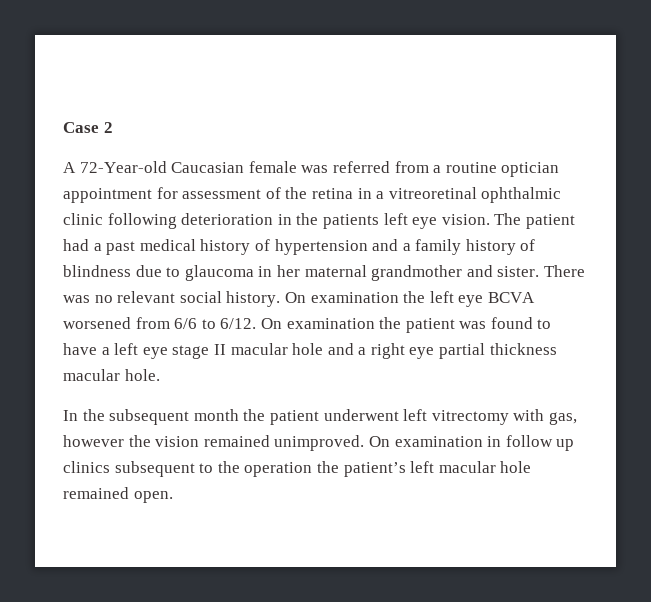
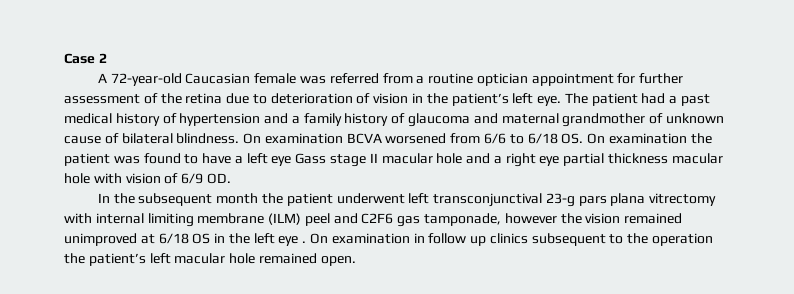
- A 72-Year-old Caucasian female was referred from a routine optician appointment for assessment of the retina in a vitreoretinal ophthalmic clinic following deterioration in the patients left eye vision.
+ A 72-year-old Caucasian female was referred from a routine optician appointment for further assessment of the retina due to deterioration of vision in the patient’s left eye.
- The patient had a past medical history of hypertension and a family history of blindness due to glaucoma in her maternal grandmother and sister. There was no relevant social history. On examination the left eye BCVA worsened from 6/6 to 6/12. On examination the patient was found to have a left eye stage II macular hole and a right eye partial thickness macular hole.
+ The patient had a past medical history of hypertension and a family history of glaucoma and maternal grandmother of unknown cause of bilateral blindness. On examination BCVA worsened from 6/6 to 6/18 OS. On examination the patient was found to have a left eye Gass stage II macular hole and a right eye partial thickness macular hole with vision of 6/9 OD.
- In the subsequent month the patient underwent left vitrectomy with gas, however the vision remained unimproved.
+ In the subsequent month the patient underwent left transconjunctival 23-g pars plana vitrectomy with internal limiting membrane (ILM) peel and C2F6 gas tamponade, however the vision remained unimproved at 6/18 OS in the left eye .

